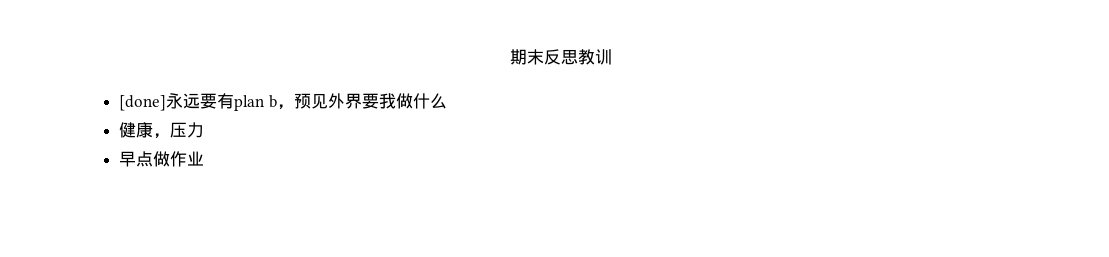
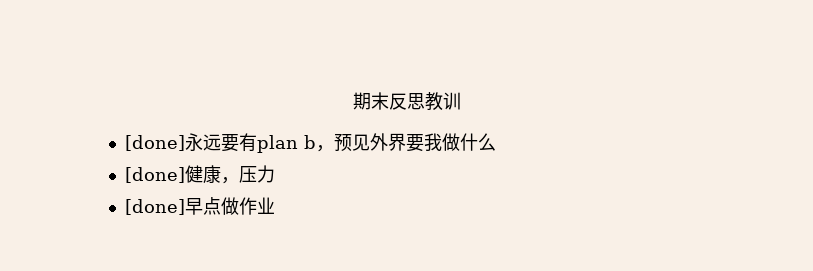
- 健康，压力
+ [done]健康，压力
- 早点做作业
+ [done]早点做作业

